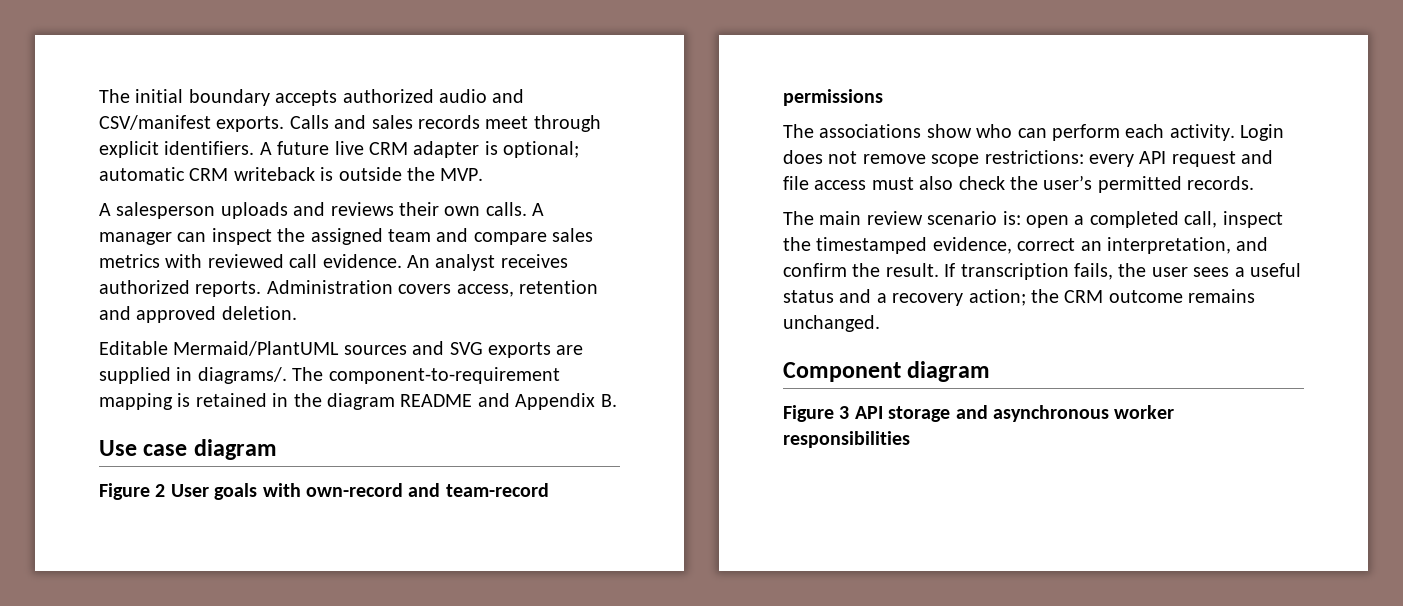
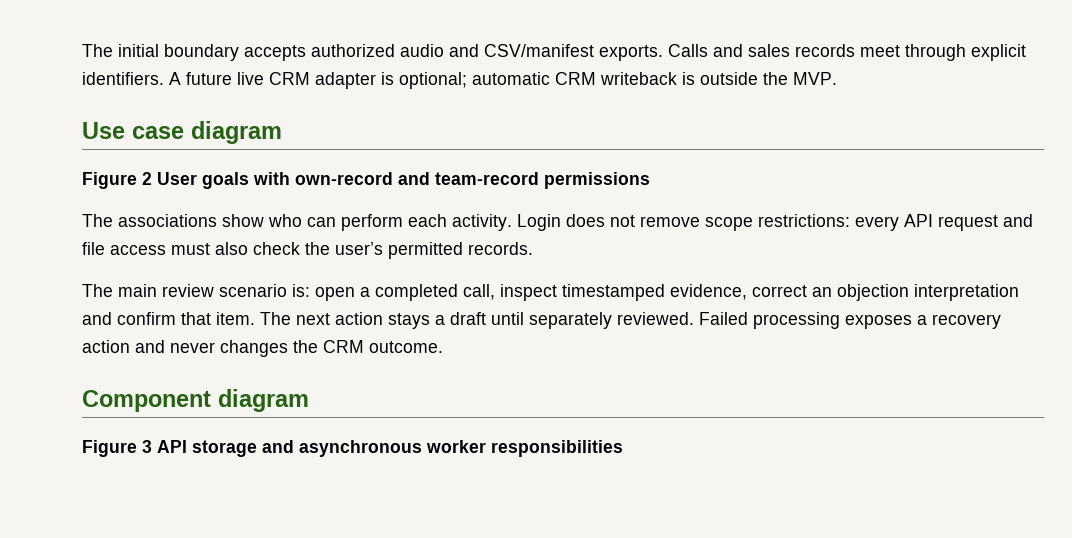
- A salesperson uploads and reviews their own calls. A manager can inspect the assigned team and compare sales metrics with reviewed call evidence. An analyst receives authorized reports. Administration covers access, retention and approved deletion.
- Editable Mermaid/PlantUML sources and SVG exports are supplied in diagrams/. The component-to-requirement mapping is retained in the diagram README and Appendix B.
- The main review scenario is: open a completed call, inspect the timestamped evidence, correct an interpretation, and confirm the result. If transcription fails, the user sees a useful status and a recovery action; the CRM outcome remains unchanged.
+ The main review scenario is: open a completed call, inspect timestamped evidence, correct an objection interpretation and confirm that item. The next action stays a draft until separately reviewed. Failed processing exposes a recovery action and never changes the CRM outcome.

